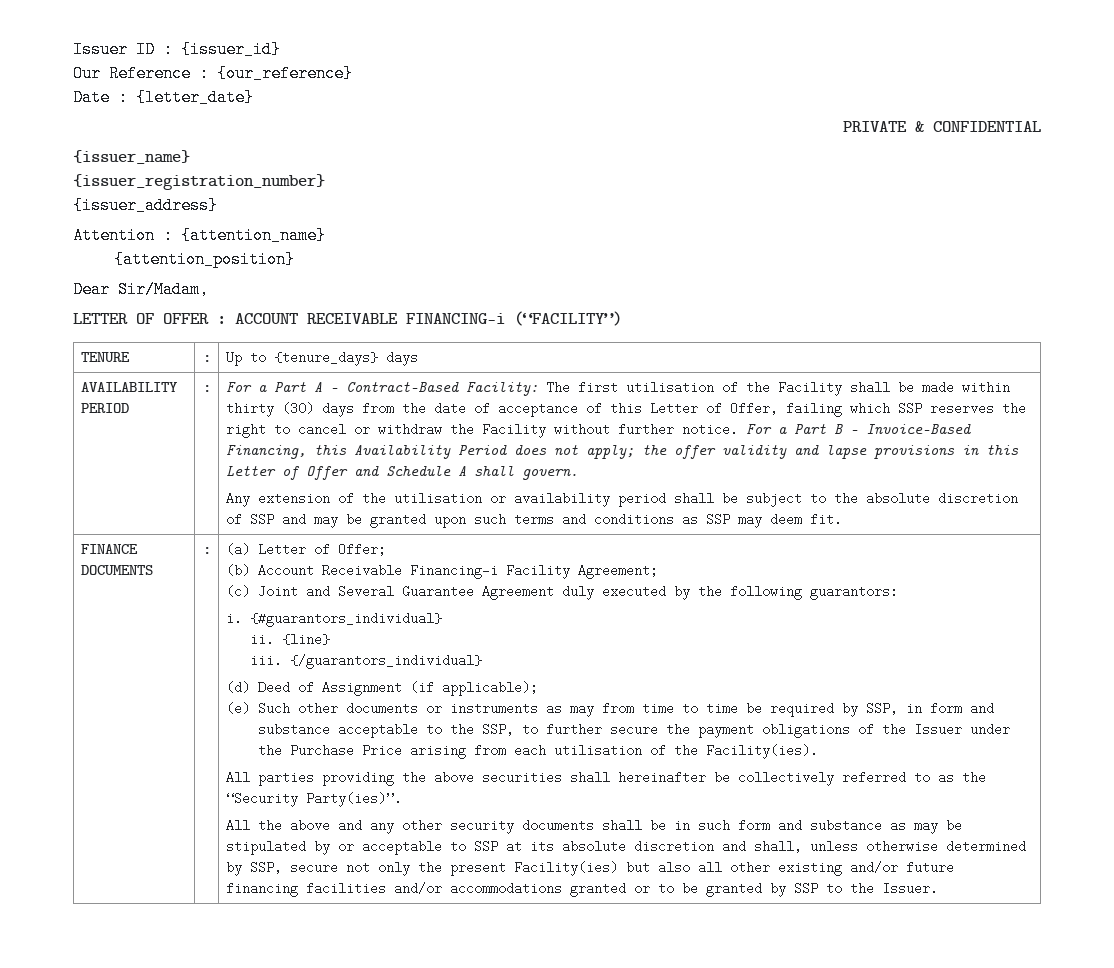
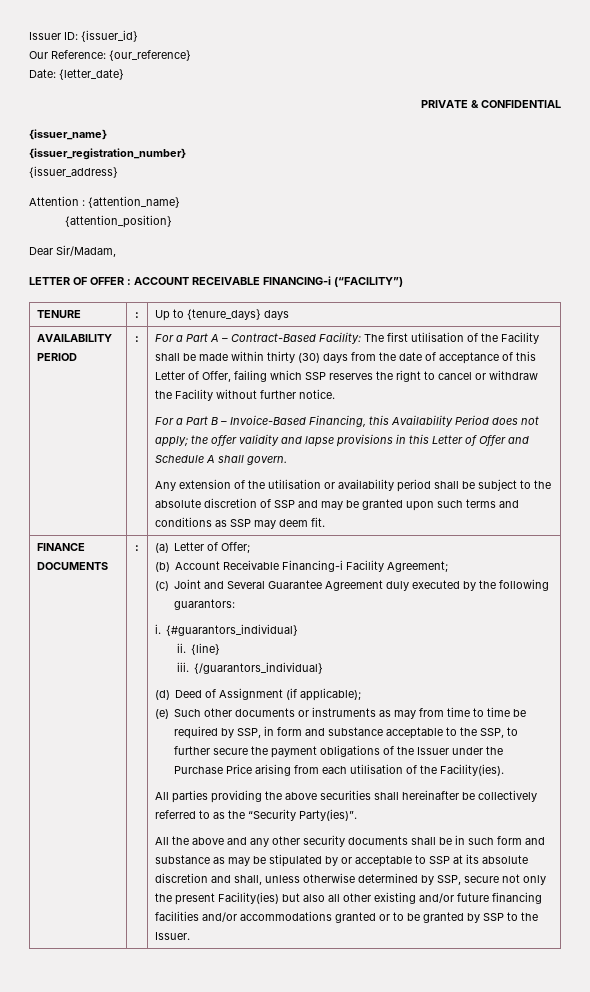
- Issuer ID : {issuer_id}
+ Issuer ID: {issuer_id}
- Our Reference : {our_reference}
+ Our Reference: {our_reference}
- Date : {letter_date}
+ Date: {letter_date}
- The first utilisation of the Facility shall be made within thirty (30) days from the date of acceptance of this Letter of Offer, failing which SSP reserves the right to cancel or withdraw the Facility without further notice. For a Part B – Invoice-Based Financing, this Availability Period does not apply;
+ The first utilisation of the Facility shall be made within thirty (30) days from the date of acceptance of this Letter of Offer, failing which SSP reserves the right to cancel or withdraw the Facility without further notice.
+ For a Part B – Invoice-Based Financing, this Availability Period does not apply;

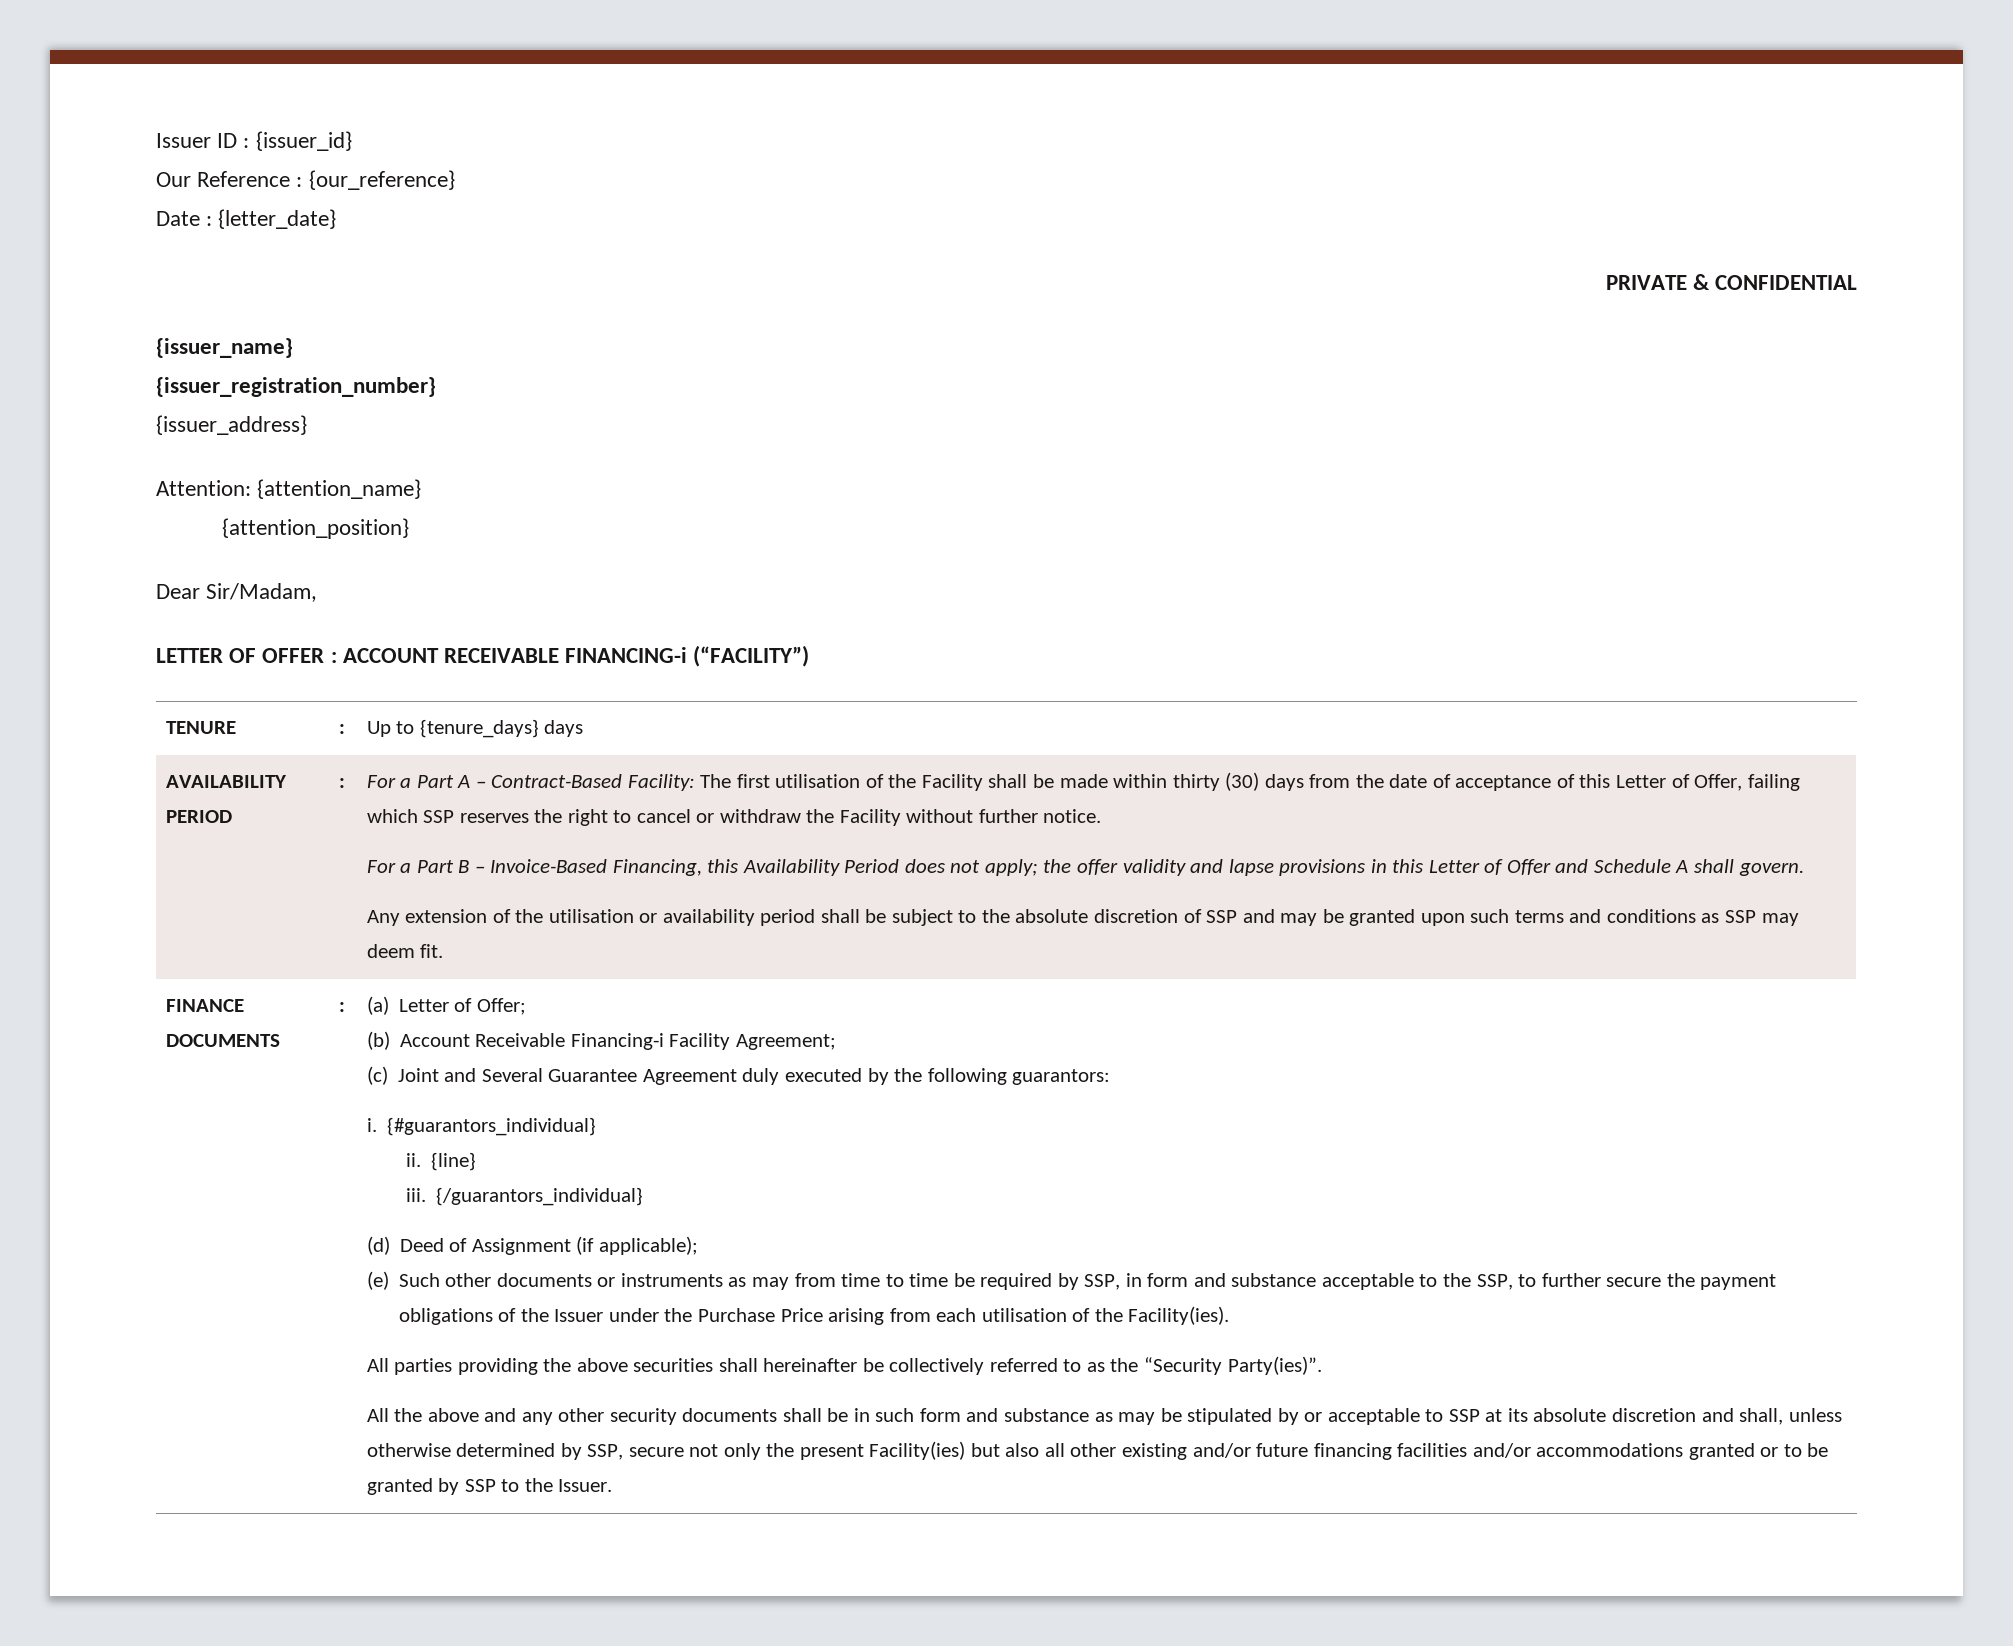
- Issuer ID: {issuer_id}
+ Issuer ID : {issuer_id}
- Our Reference: {our_reference}
+ Our Reference : {our_reference}
- Date: {letter_date}
+ Date : {letter_date}
- Attention : {attention_name}
+ Attention: {attention_name}

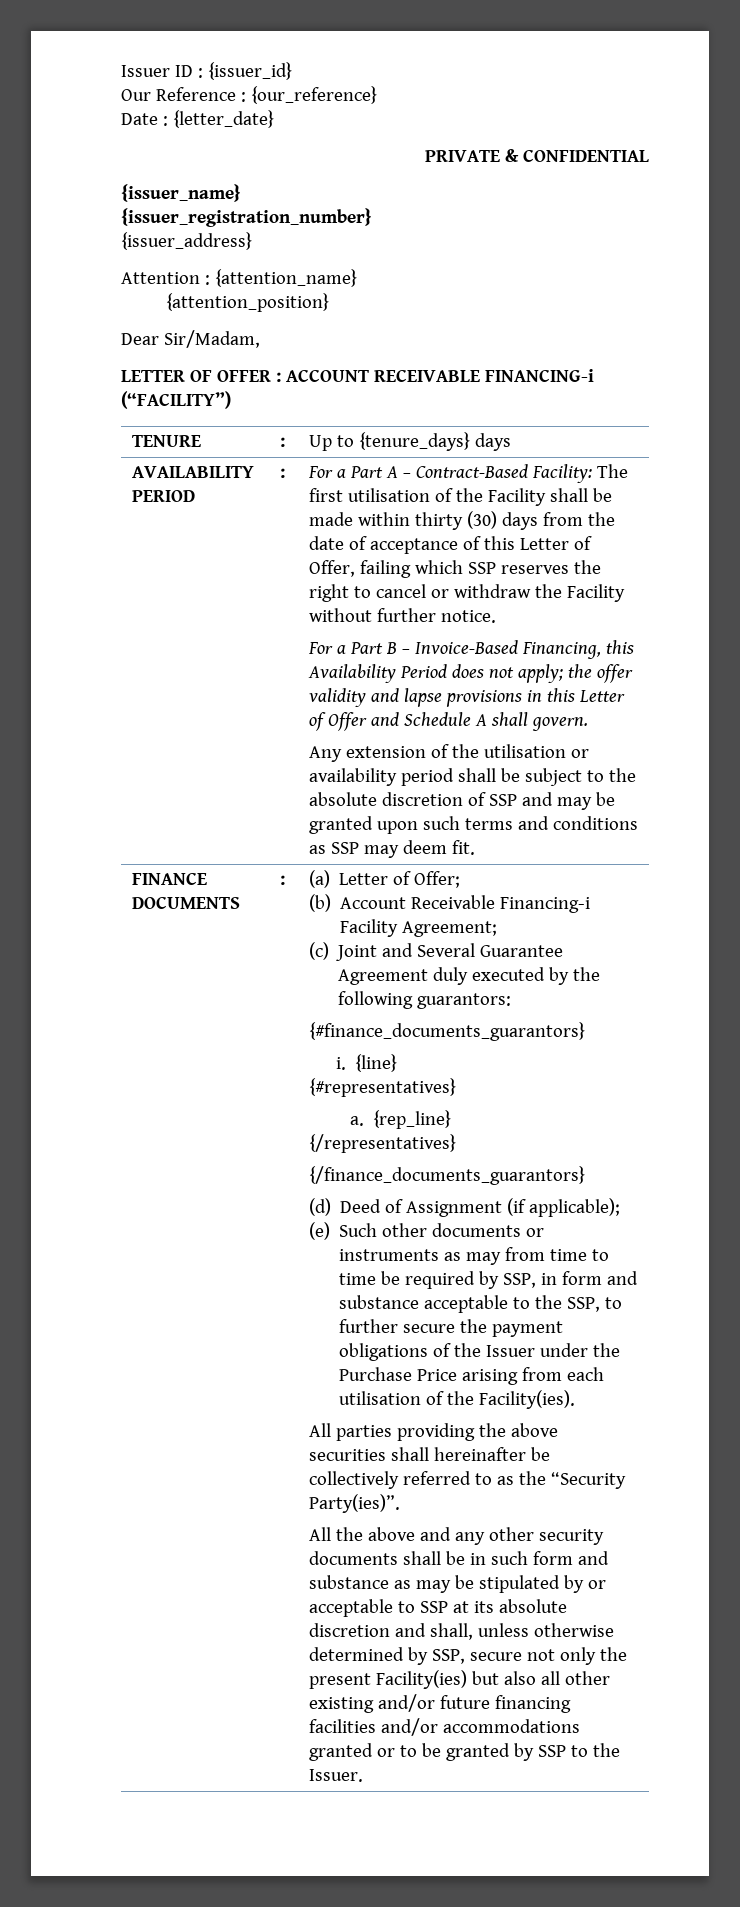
- Attention: {attention_name}
+ Attention : {attention_name}
- i. {#guarantors_individual}
- ii. {line}
- iii. {/guarantors_individual}
+ {#finance_documents_guarantors}
+ i. {line}
+ {#representatives}
+ a. {rep_line}
+ {/representatives}
+ {/finance_documents_guarantors}

